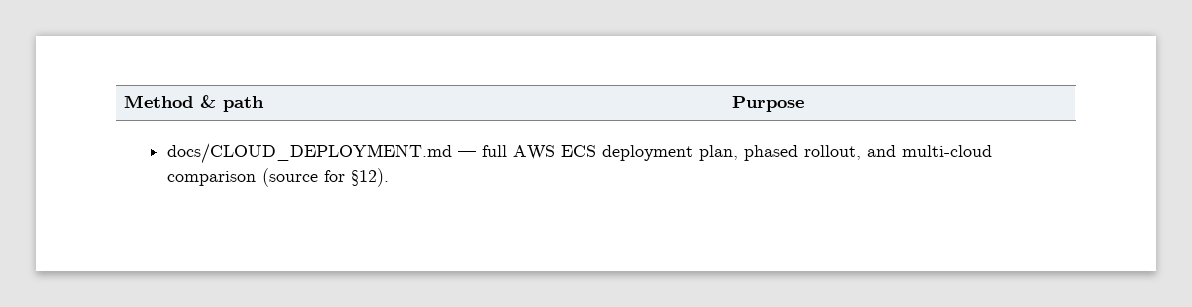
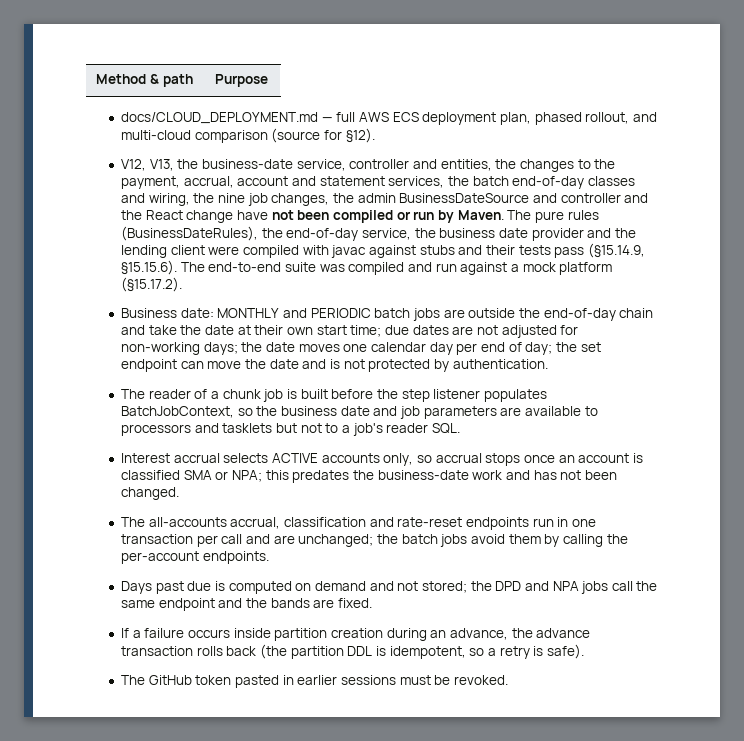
+ V12, V13, the business-date service, controller and entities, the changes to the payment, accrual, account and statement services, the batch end-of-day classes and wiring, the nine job changes, the admin BusinessDateSource and controller and the React change have not been compiled or run by Maven. The pure rules (BusinessDateRules), the end-of-day service, the business date provider and the lending client were compiled with javac against stubs and their tests pass (§15.14.9, §15.15.6). The end-to-end suite was compiled and run against a mock platform (§15.17.2).
+ Business date: MONTHLY and PERIODIC batch jobs are outside the end-of-day chain and take the date at their own start time; due dates are not adjusted for non-working days; the date moves one calendar day per end of day; the set endpoint can move the date and is not protected by authentication.
+ The reader of a chunk job is built before the step listener populates BatchJobContext, so the business date and job parameters are available to processors and tasklets but not to a job's reader SQL.
+ Interest accrual selects ACTIVE accounts only, so accrual stops once an account is classified SMA or NPA; this predates the business-date work and has not been changed.
+ The all-accounts accrual, classification and rate-reset endpoints run in one transaction per call and are unchanged; the batch jobs avoid them by calling the per-account endpoints.
+ Days past due is computed on demand and not stored; the DPD and NPA jobs call the same endpoint and the bands are fixed.
+ If a failure occurs inside partition creation during an advance, the advance transaction rolls back (the partition DDL is idempotent, so a retry is safe).
+ The GitHub token pasted in earlier sessions must be revoked.

